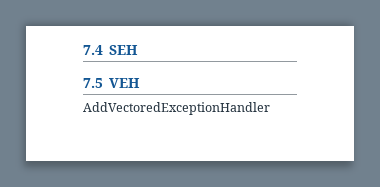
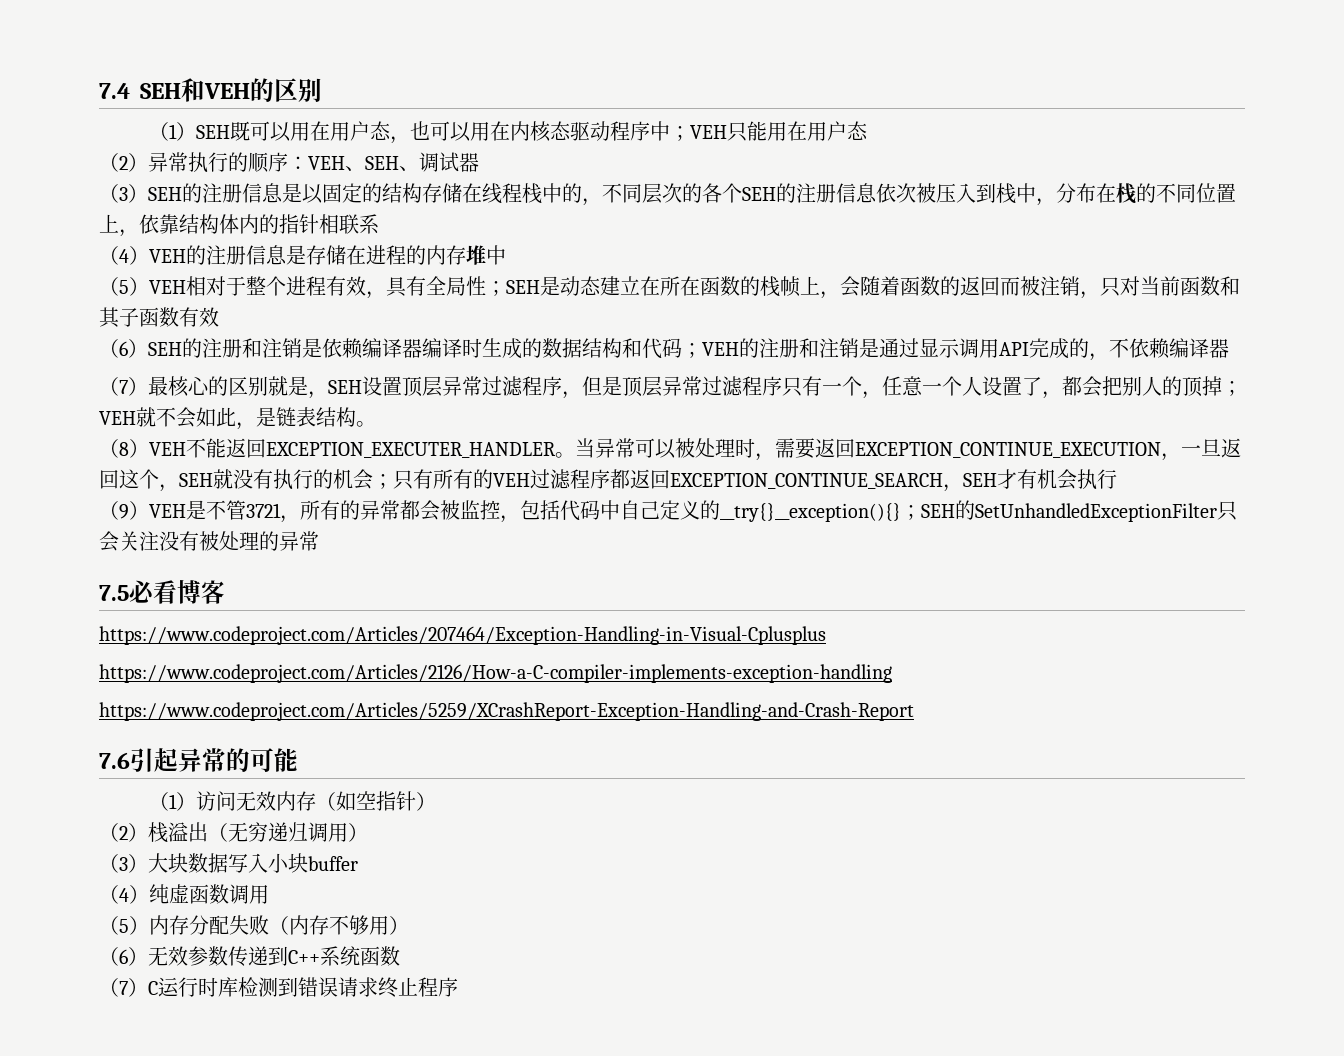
- 7.4 SEH
- 7.5 VEH
- AddVectoredExceptionHandler
+ 7.4 SEH和VEH的区别
+ （1）SEH既可以用在用户态，也可以用在内核态驱动程序中；VEH只能用在用户态
+ （2）异常执行的顺序：VEH、SEH、调试器
+ （3）SEH的注册信息是以固定的结构存储在线程栈中的，不同层次的各个SEH的注册信息依次被压入到栈中，分布在栈的不同位置上，依靠结构体内的指针相联系
+ （4）VEH的注册信息是存储在进程的内存堆中
+ （5）VEH相对于整个进程有效，具有全局性；SEH是动态建立在所在函数的栈帧上，会随着函数的返回而被注销，只对当前函数和其子函数有效
+ （6）SEH的注册和注销是依赖编译器编译时生成的数据结构和代码；VEH的注册和注销是通过显示调用API完成的，不依赖编译器
+ （7）最核心的区别就是，SEH设置顶层异常过滤程序，但是顶层异常过滤程序只有一个，任意一个人设置了，都会把别人的顶掉；VEH就不会如此，是链表结构。
+ （8）VEH不能返回EXCEPTION_EXECUTER_HANDLER。当异常可以被处理时，需要返回EXCEPTION_CONTINUE_EXECUTION，一旦返回这个，SEH就没有执行的机会；只有所有的VEH过滤程序都返回EXCEPTION_CONTINUE_SEARCH，SEH才有机会执行
+ （9）VEH是不管3721，所有的异常都会被监控，包括代码中自己定义的__try{}__exception(){}；SEH的SetUnhandledExceptionFilter只会关注没有被处理的异常
+ 7.5必看博客
+ https://www.codeproject.com/Articles/207464/Exception-Handling-in-Visual-Cplusplus
+ https://www.codeproject.com/Articles/2126/How-a-C-compiler-implements-exception-handling
+ https://www.codeproject.com/Articles/5259/XCrashReport-Exception-Handling-and-Crash-Report
+ 7.6引起异常的可能
+ （1）访问无效内存（如空指针）
+ （2）栈溢出（无穷递归调用）
+ （3）大块数据写入小块buffer
+ （4）纯虚函数调用
+ （5）内存分配失败（内存不够用）
+ （6）无效参数传递到C++系统函数
+ （7）C运行时库检测到错误请求终止程序

